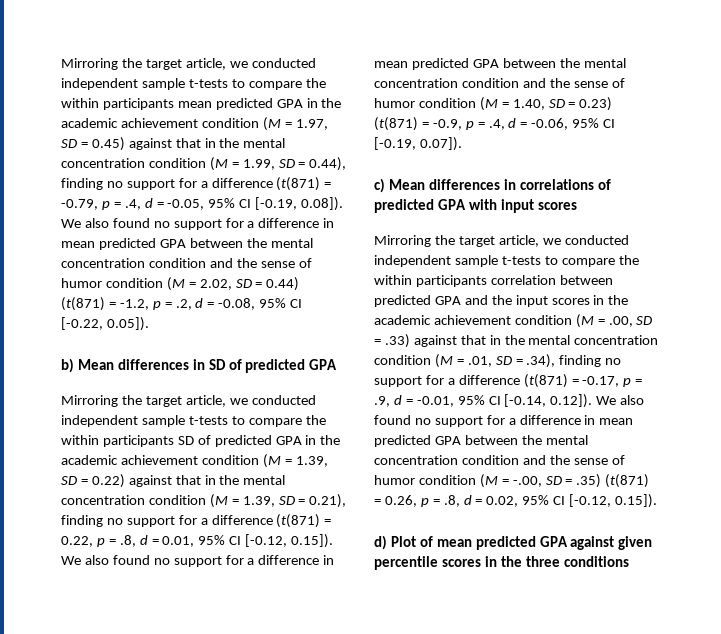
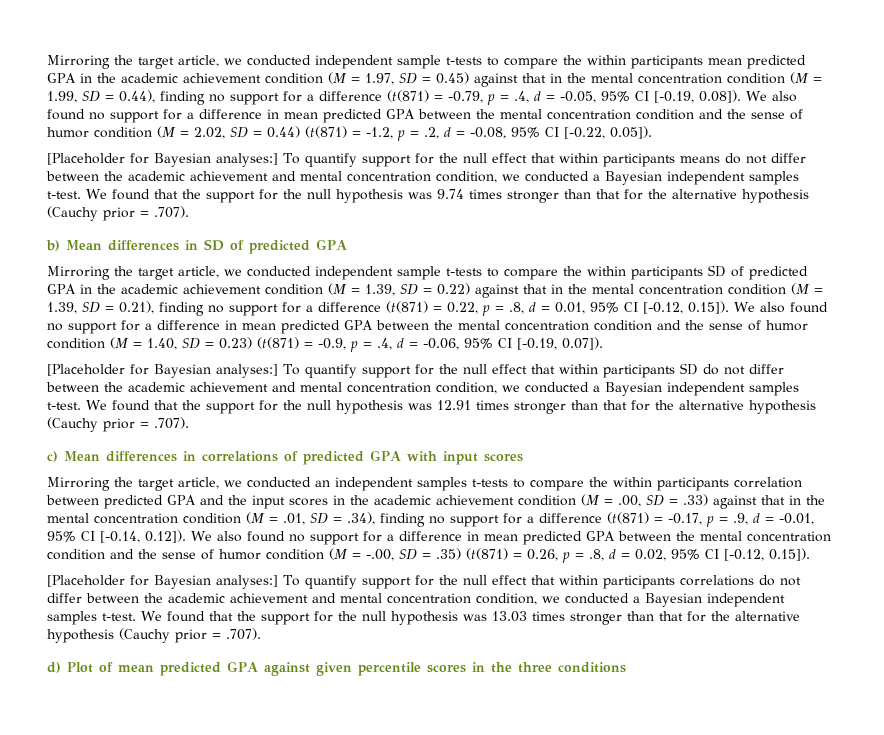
+ [Placeholder for Bayesian analyses:] To quantify support for the null effect that within participants means do not differ between the academic achievement and mental concentration condition, we conducted a Bayesian independent samples t-test. We found that the support for the null hypothesis was 9.74 times stronger than that for the alternative hypothesis (Cauchy prior = .707).
+ [Placeholder for Bayesian analyses:] To quantify support for the null effect that within participants SD do not differ between the academic achievement and mental concentration condition, we conducted a Bayesian independent samples t-test. We found that the support for the null hypothesis was 12.91 times stronger than that for the alternative hypothesis (Cauchy prior = .707).
- Mirroring the target article, we conducted independent sample t-tests to compare the within participants correlation between predicted GPA and the input scores in the academic achievement condition (M = .00, SD = .33) against that in the mental concentration condition (M = .01, SD = .34), finding no support for a difference (t(871) = -0.17, p = .9, d = -0.01, 95% CI [-0.14, 0.12]). We also found no support for a difference in mean predicted GPA between the mental concentration condition and the sense of humor condition (M = -.00, SD = .35) (t(871) = 0.26, p = .8, d = 0.02, 95% CI [-0.12, 0.15]).
+ Mirroring the target article, we conducted an independent samples t-tests to compare the within participants correlation between predicted GPA and the input scores in the academic achievement condition (M = .00, SD = .33) against that in the mental concentration condition (M = .01, SD = .34), finding no support for a difference (t(871) = -0.17, p = .9, d = -0.01, 95% CI [-0.14, 0.12]). We also found no support for a difference in mean predicted GPA between the mental concentration condition and the sense of humor condition (M = -.00, SD = .35) (t(871) = 0.26, p = .8, d = 0.02, 95% CI [-0.12, 0.15]).
+ [Placeholder for Bayesian analyses:] To quantify support for the null effect that within participants correlations do not differ between the academic achievement and mental concentration condition, we conducted a Bayesian independent samples t-test. We found that the support for the null hypothesis was 13.03 times stronger than that for the alternative hypothesis (Cauchy prior = .707).

